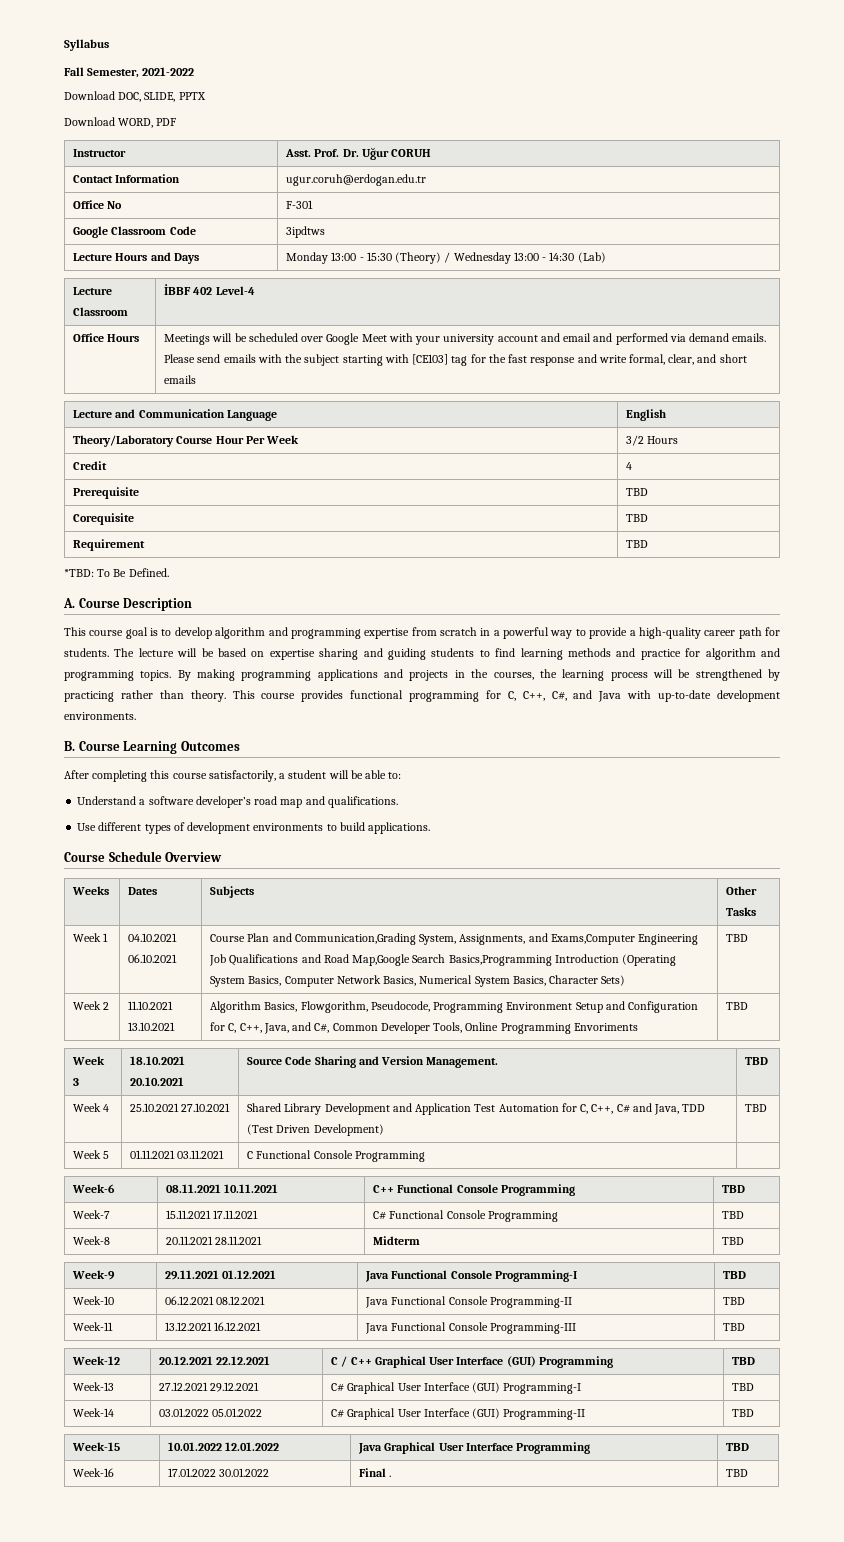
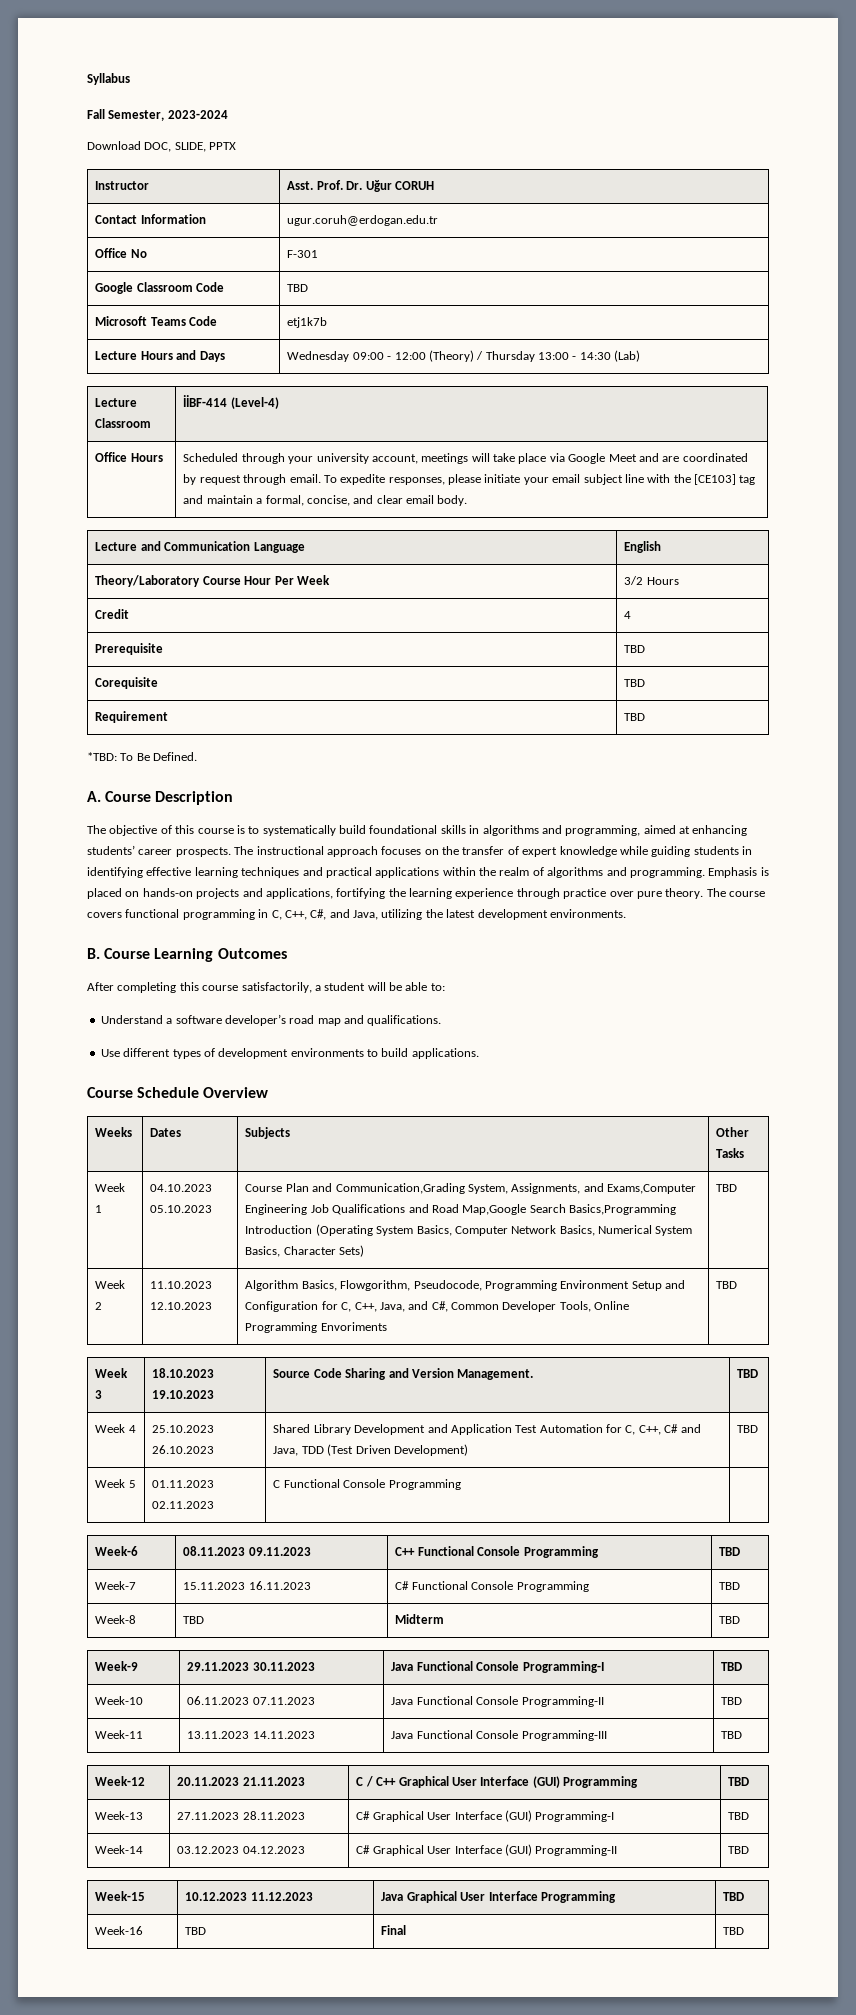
- Fall Semester, 2021-2022
+ Fall Semester, 2023-2024
- Download WORD, PDF
- Google Classroom Code | 3ipdtws
+ Google Classroom Code | TBD
+ Microsoft Teams Code | etj1k7b
- Lecture Hours and Days | Monday 13:00 - 15:30 (Theory) / Wednesday 13:00 - 14:30 (Lab)
+ Lecture Hours and Days | Wednesday 09:00 - 12:00 (Theory) / Thursday 13:00 - 14:30 (Lab)
- Lecture Classroom | İBBF 402 Level-4
+ Lecture Classroom | İİBF-414 (Level-4)
- Meetings will be scheduled over Google Meet with your university account and email and performed via demand emails. Please send emails with the subject starting with [CE103] tag for the fast response and write formal, clear, and short emails
+ Scheduled through your university account, meetings will take place via Google Meet and are coordinated by request through email. To expedite responses, please initiate your email subject line with the [CE103] tag and maintain a formal, concise, and clear email body.
- This course goal is to develop algorithm and programming expertise from scratch in a powerful way to provide a high-quality career path for students. The lecture will be based on expertise sharing and guiding students to find learning methods and practice for algorithm and programming topics. By making programming applications and projects in the courses, the learning process will be strengthened by practicing rather than theory. This course provides functional programming for C, C++, C#, and Java with up-to-date development environments.
+ The objective of this course is to systematically build foundational skills in algorithms and programming, aimed at enhancing students’ career prospects. The instructional approach focuses on the transfer of expert knowledge while guiding students in identifying effective learning techniques and practical applications within the realm of algorithms and programming. Emphasis is placed on hands-on projects and applications, fortifying the learning experience through practice over pure theory. The course covers functional programming in C, C++, C#, and Java, utilizing the latest development environments.
- Week 1 | 04.10.2021 06.10.2021 | Course Plan and Communication,Grading System, Assignments, and Exams,Computer Engineering Job Qualifications and Road Map,Google Search Basics,Programming Introduction (Operating System Basics, Computer Network Basics, Numerical System Basics, Character Sets) | TBD
+ Week 1 | 04.10.2023 05.10.2023 | Course Plan and Communication,Grading System, Assignments, and Exams,Computer Engineering Job Qualifications and Road Map,Google Search Basics,Programming Introduction (Operating System Basics, Computer Network Basics, Numerical System Basics, Character Sets) | TBD
- Week 2 | 11.10.2021 13.10.2021 | Algorithm Basics, Flowgorithm, Pseudocode, Programming Environment Setup and Configuration for C, C++, Java, and C#, Common Developer Tools, Online Programming Envoriments | TBD
+ Week 2 | 11.10.2023 12.10.2023 | Algorithm Basics, Flowgorithm, Pseudocode, Programming Environment Setup and Configuration for C, C++, Java, and C#, Common Developer Tools, Online Programming Envoriments | TBD
- Week 3 | 18.10.2021 20.10.2021 | Source Code Sharing and Version Management. | TBD
+ Week 3 | 18.10.2023 19.10.2023 | Source Code Sharing and Version Management. | TBD
- Week 4 | 25.10.2021 27.10.2021 | Shared Library Development and Application Test Automation for C, C++, C# and Java, TDD (Test Driven Development) | TBD
+ Week 4 | 25.10.2023 26.10.2023 | Shared Library Development and Application Test Automation for C, C++, C# and Java, TDD (Test Driven Development) | TBD
- Week 5 | 01.11.2021 03.11.2021 | C Functional Console Programming |
+ Week 5 | 01.11.2023 02.11.2023 | C Functional Console Programming |
- Week-6 | 08.11.2021 10.11.2021 | C++ Functional Console Programming | TBD
+ Week-6 | 08.11.2023 09.11.2023 | C++ Functional Console Programming | TBD
- Week-7 | 15.11.2021 17.11.2021 | C# Functional Console Programming | TBD
+ Week-7 | 15.11.2023 16.11.2023 | C# Functional Console Programming | TBD
- Week-8 | 20.11.2021 28.11.2021 | Midterm | TBD
+ Week-8 | TBD | Midterm | TBD
- Week-9 | 29.11.2021 01.12.2021 | Java Functional Console Programming-I | TBD
+ Week-9 | 29.11.2023 30.11.2023 | Java Functional Console Programming-I | TBD
- Week-10 | 06.12.2021 08.12.2021 | Java Functional Console Programming-II | TBD
+ Week-10 | 06.11.2023 07.11.2023 | Java Functional Console Programming-II | TBD
- Week-11 | 13.12.2021 16.12.2021 | Java Functional Console Programming-III | TBD
+ Week-11 | 13.11.2023 14.11.2023 | Java Functional Console Programming-III | TBD
- Week-12 | 20.12.2021 22.12.2021 | C / C++ Graphical User Interface (GUI) Programming | TBD
+ Week-12 | 20.11.2023 21.11.2023 | C / C++ Graphical User Interface (GUI) Programming | TBD
- Week-13 | 27.12.2021 29.12.2021 | C# Graphical User Interface (GUI) Programming-I | TBD
+ Week-13 | 27.11.2023 28.11.2023 | C# Graphical User Interface (GUI) Programming-I | TBD
- Week-14 | 03.01.2022 05.01.2022 | C# Graphical User Interface (GUI) Programming-II | TBD
+ Week-14 | 03.12.2023 04.12.2023 | C# Graphical User Interface (GUI) Programming-II | TBD
- Week-15 | 10.01.2022 12.01.2022 | Java Graphical User Interface Programming | TBD
+ Week-15 | 10.12.2023 11.12.2023 | Java Graphical User Interface Programming | TBD
- Week-16 | 17.01.2022 30.01.2022 | Final . | TBD
+ Week-16 | TBD | Final | TBD

